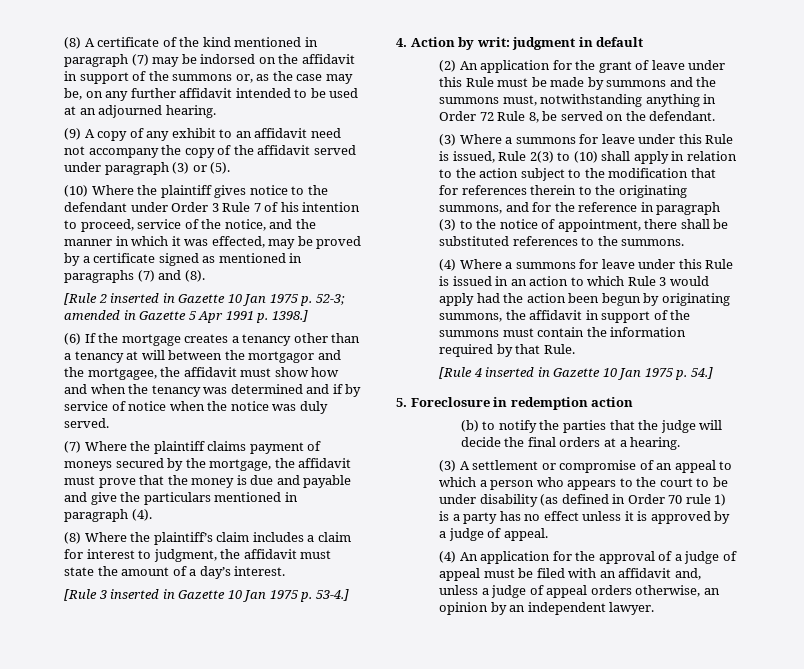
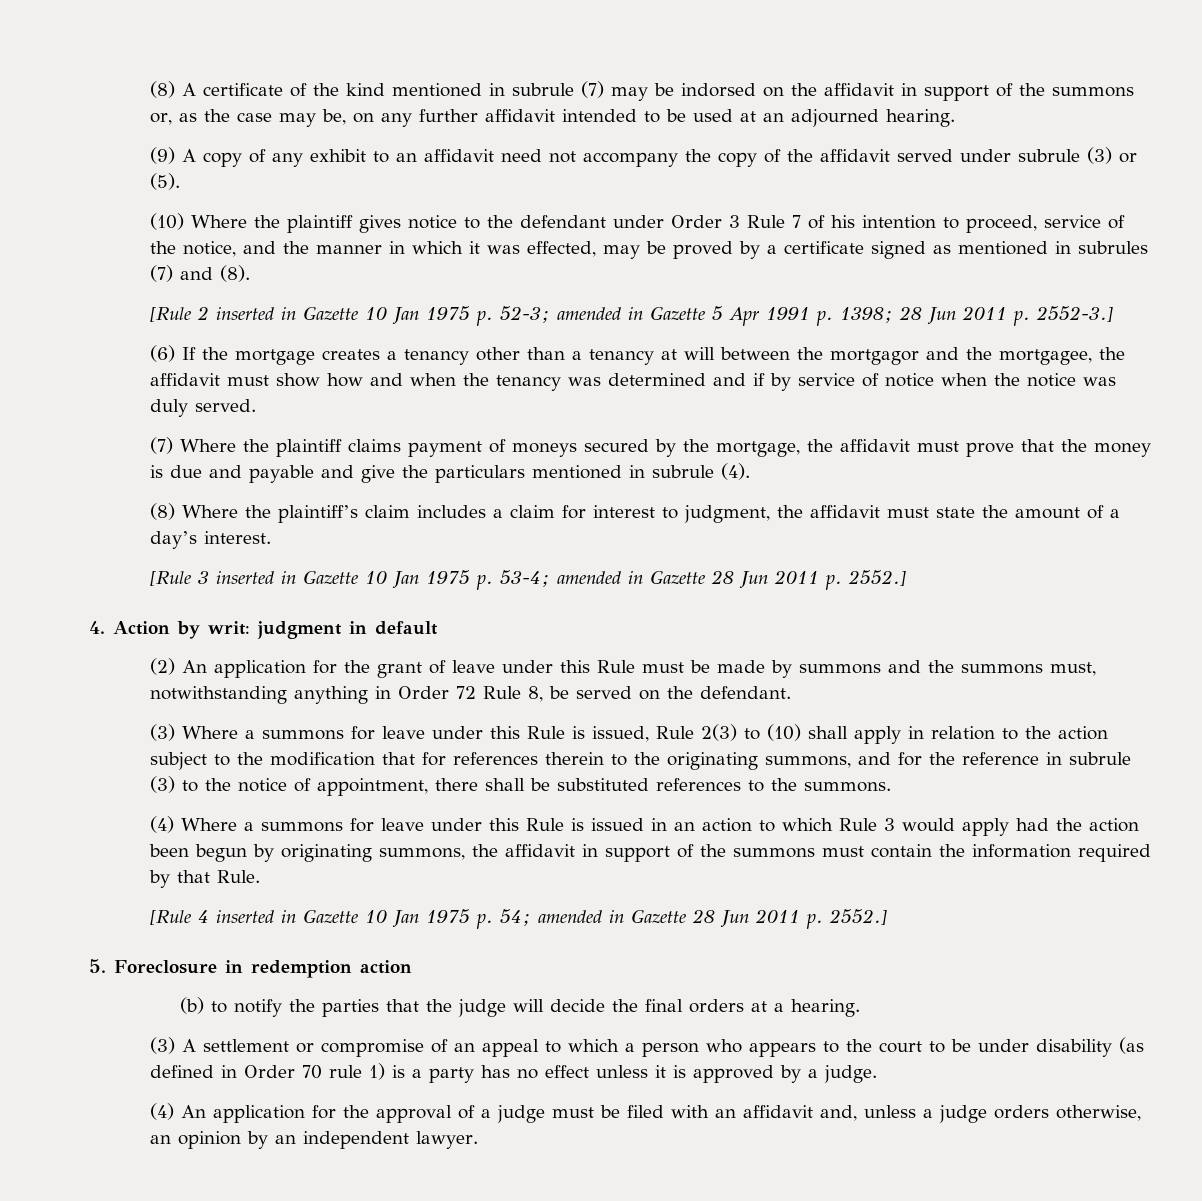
- (8) A certificate of the kind mentioned in paragraph (7) may be indorsed on the affidavit in support of the summons or, as the case may be, on any further affidavit intended to be used at an adjourned hearing.
+ (8) A certificate of the kind mentioned in subrule (7) may be indorsed on the affidavit in support of the summons or, as the case may be, on any further affidavit intended to be used at an adjourned hearing.
- (9) A copy of any exhibit to an affidavit need not accompany the copy of the affidavit served under paragraph (3) or (5).
+ (9) A copy of any exhibit to an affidavit need not accompany the copy of the affidavit served under subrule (3) or (5).
- (10) Where the plaintiff gives notice to the defendant under Order 3 Rule 7 of his intention to proceed, service of the notice, and the manner in which it was effected, may be proved by a certificate signed as mentioned in paragraphs (7) and (8).
+ (10) Where the plaintiff gives notice to the defendant under Order 3 Rule 7 of his intention to proceed, service of the notice, and the manner in which it was effected, may be proved by a certificate signed as mentioned in subrules (7) and (8).
- [Rule 2 inserted in Gazette 10 Jan 1975 p. 52-3; amended in Gazette 5 Apr 1991 p. 1398.]
+ [Rule 2 inserted in Gazette 10 Jan 1975 p. 52-3; amended in Gazette 5 Apr 1991 p. 1398; 28 Jun 2011 p. 2552-3.]
- (7) Where the plaintiff claims payment of moneys secured by the mortgage, the affidavit must prove that the money is due and payable and give the particulars mentioned in paragraph (4).
+ (7) Where the plaintiff claims payment of moneys secured by the mortgage, the affidavit must prove that the money is due and payable and give the particulars mentioned in subrule (4).
- [Rule 3 inserted in Gazette 10 Jan 1975 p. 53-4.]
+ [Rule 3 inserted in Gazette 10 Jan 1975 p. 53-4; amended in Gazette 28 Jun 2011 p. 2552.]
- (3) Where a summons for leave under this Rule is issued, Rule 2(3) to (10) shall apply in relation to the action subject to the modification that for references therein to the originating summons, and for the reference in paragraph (3) to the notice of appointment, there shall be substituted references to the summons.
+ (3) Where a summons for leave under this Rule is issued, Rule 2(3) to (10) shall apply in relation to the action subject to the modification that for references therein to the originating summons, and for the reference in subrule (3) to the notice of appointment, there shall be substituted references to the summons.
- [Rule 4 inserted in Gazette 10 Jan 1975 p. 54.]
+ [Rule 4 inserted in Gazette 10 Jan 1975 p. 54; amended in Gazette 28 Jun 2011 p. 2552.]
- (3) A settlement or compromise of an appeal to which a person who appears to the court to be under disability (as defined in Order 70 rule 1) is a party has no effect unless it is approved by a judge of appeal.
+ (3) A settlement or compromise of an appeal to which a person who appears to the court to be under disability (as defined in Order 70 rule 1) is a party has no effect unless it is approved by a judge.
- (4) An application for the approval of a judge of appeal must be filed with an affidavit and, unless a judge of appeal orders otherwise, an opinion by an independent lawyer.
+ (4) An application for the approval of a judge must be filed with an affidavit and, unless a judge orders otherwise, an opinion by an independent lawyer.

